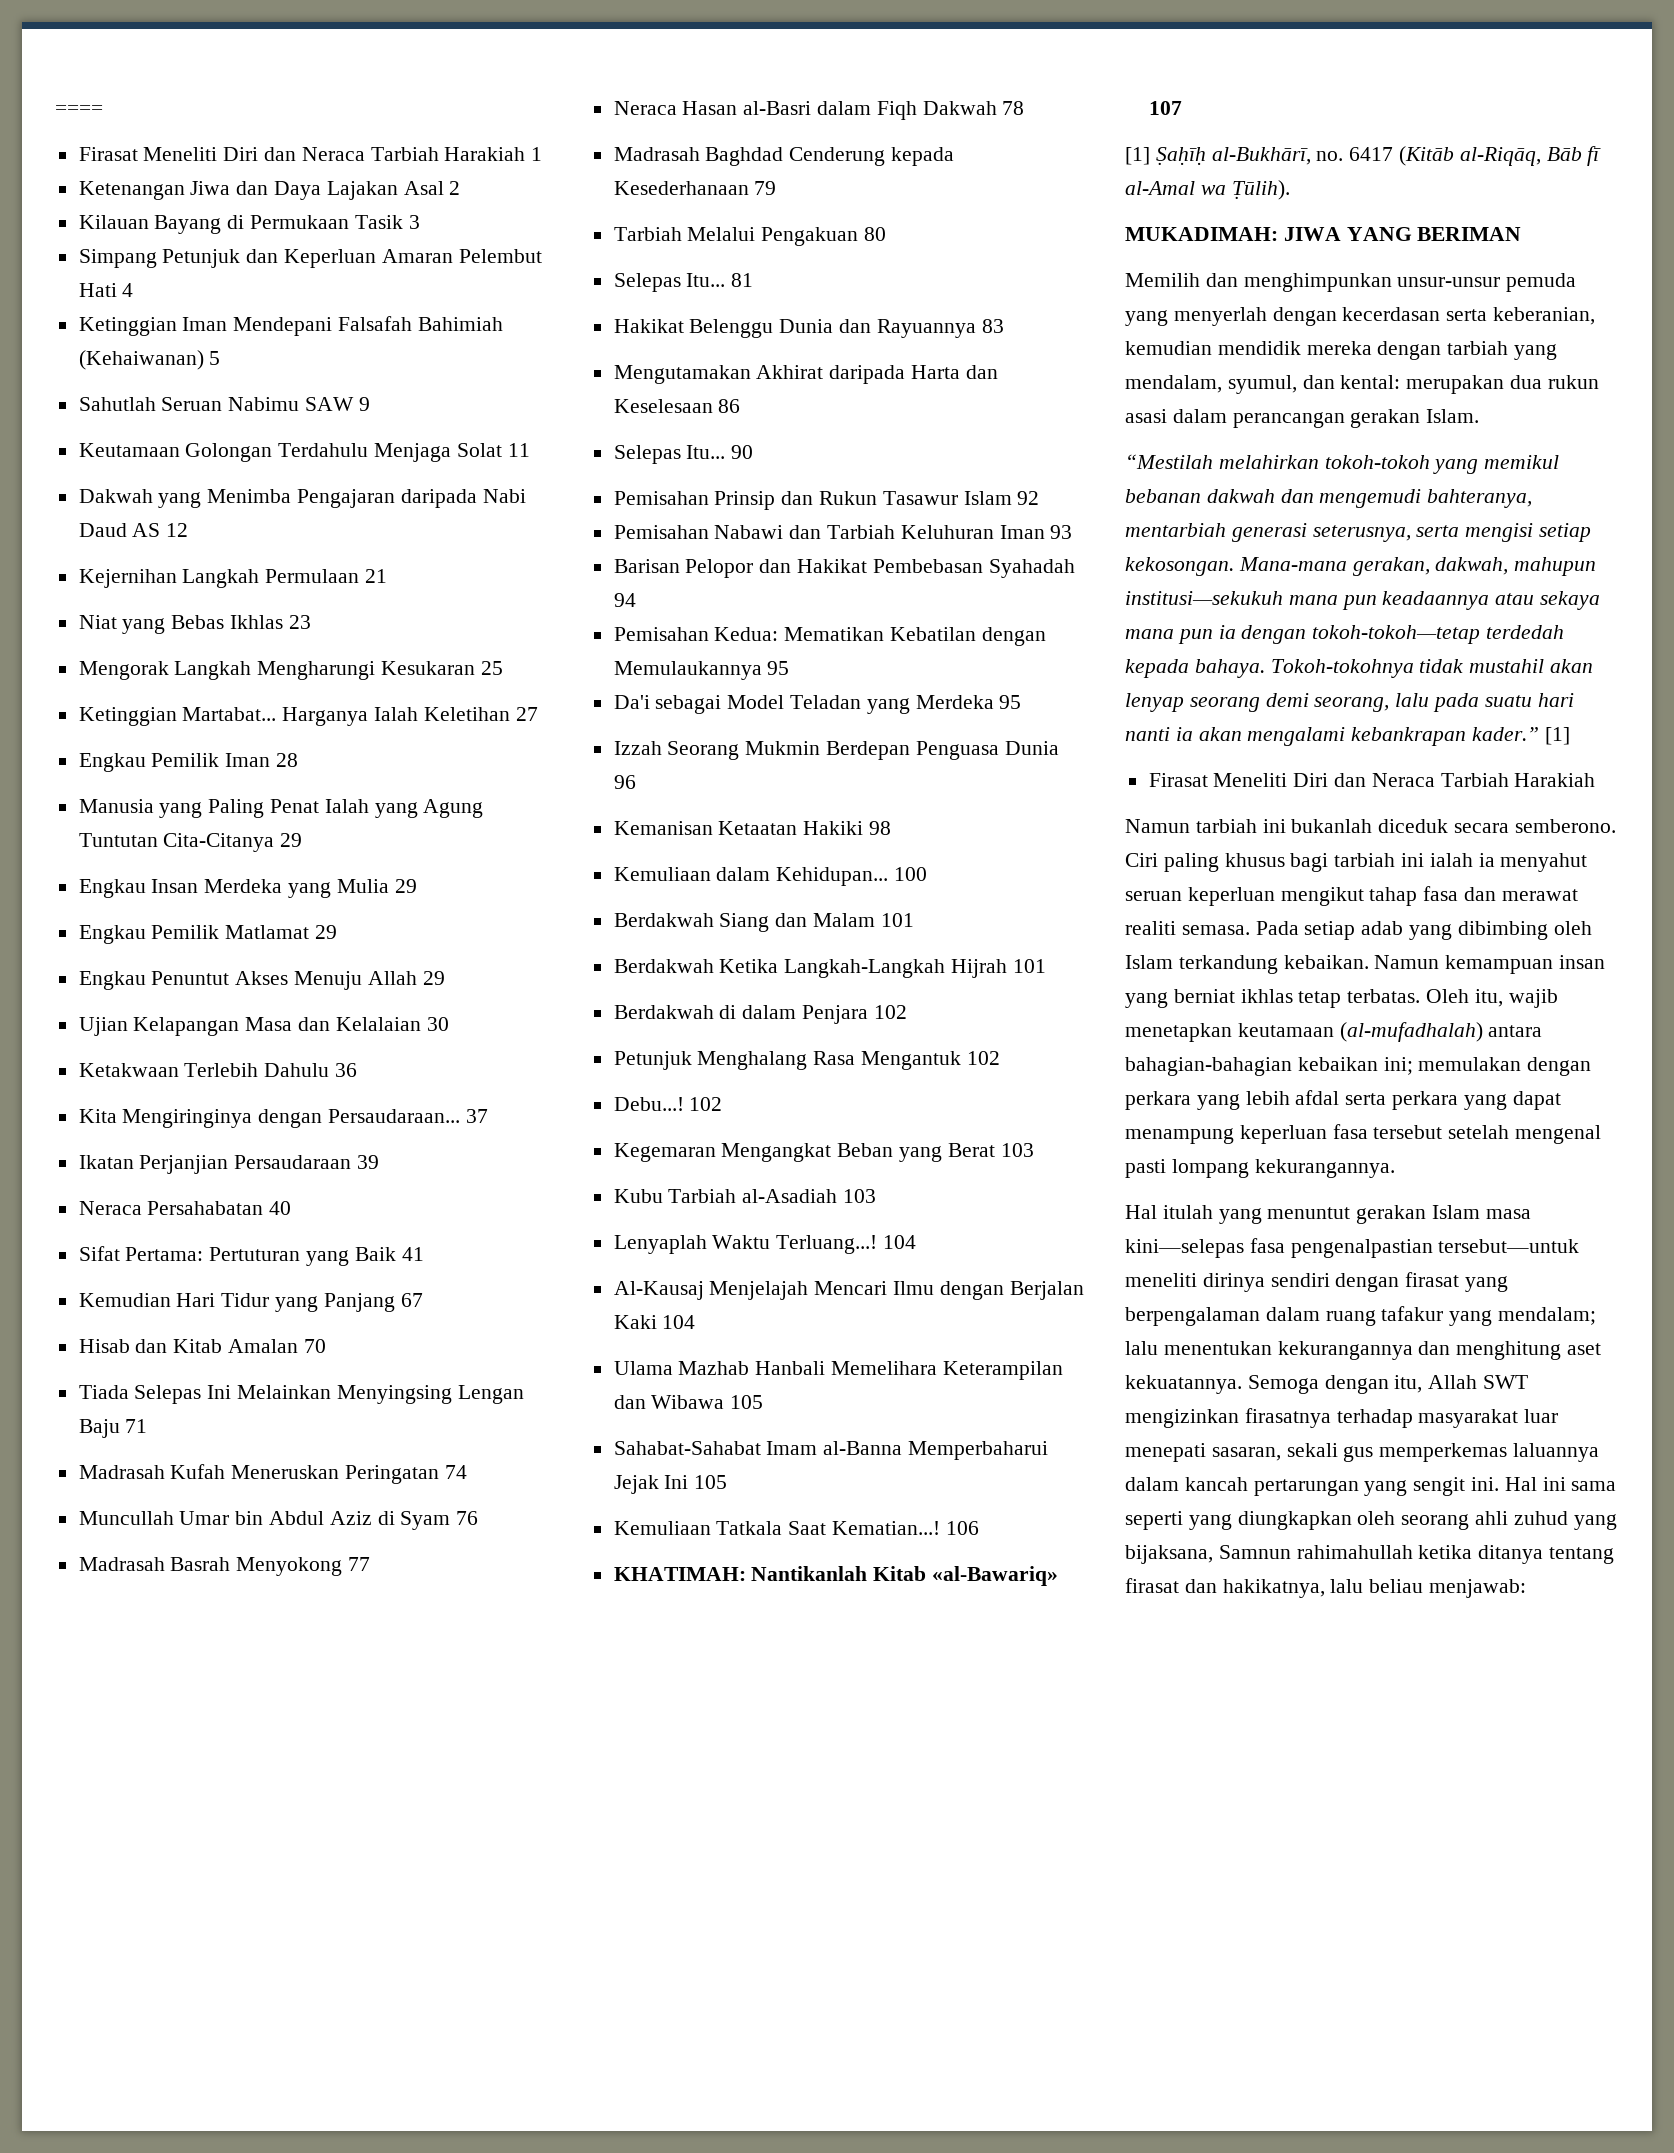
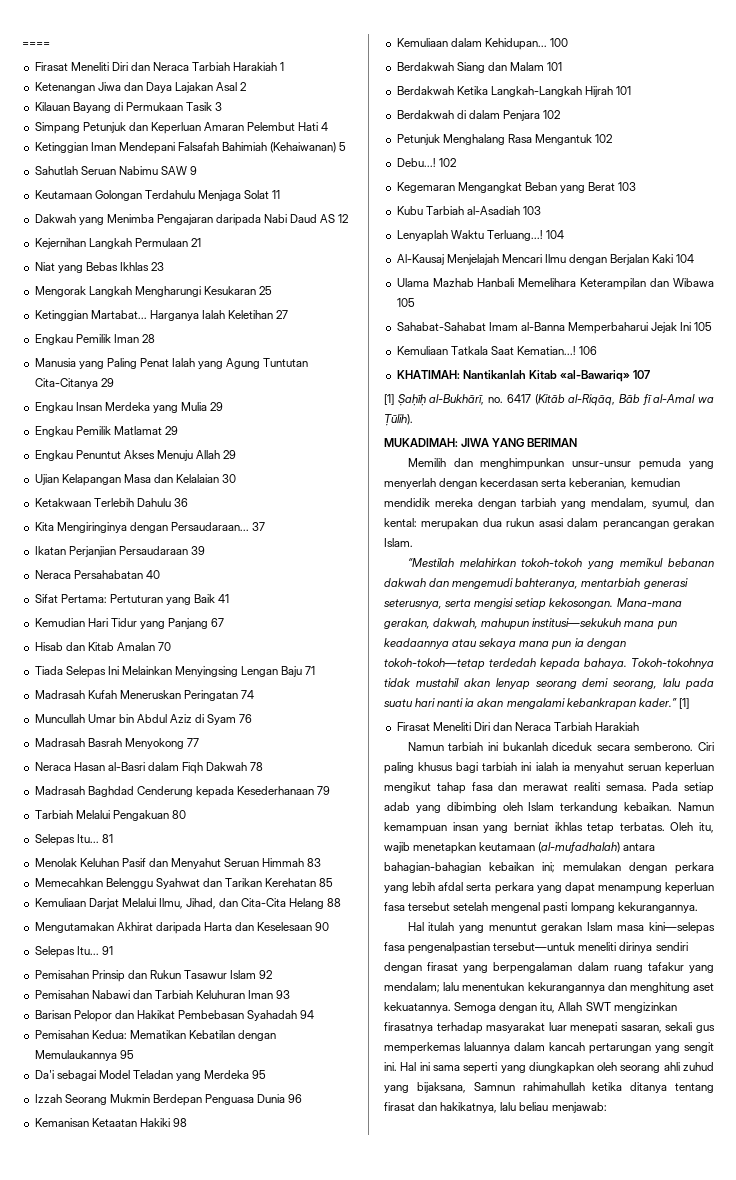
- Hakikat Belenggu Dunia dan Rayuannya 83
+ Menolak Keluhan Pasif dan Menyahut Seruan Himmah 83
+ Memecahkan Belenggu Syahwat dan Tarikan Kerehatan 85
+ Kemuliaan Darjat Melalui Ilmu, Jihad, dan Cita-Cita Helang 88
- Mengutamakan Akhirat daripada Harta dan Keselesaan 86
- Selepas Itu... 90
+ Mengutamakan Akhirat daripada Harta dan Keselesaan 90
+ Selepas Itu... 91

